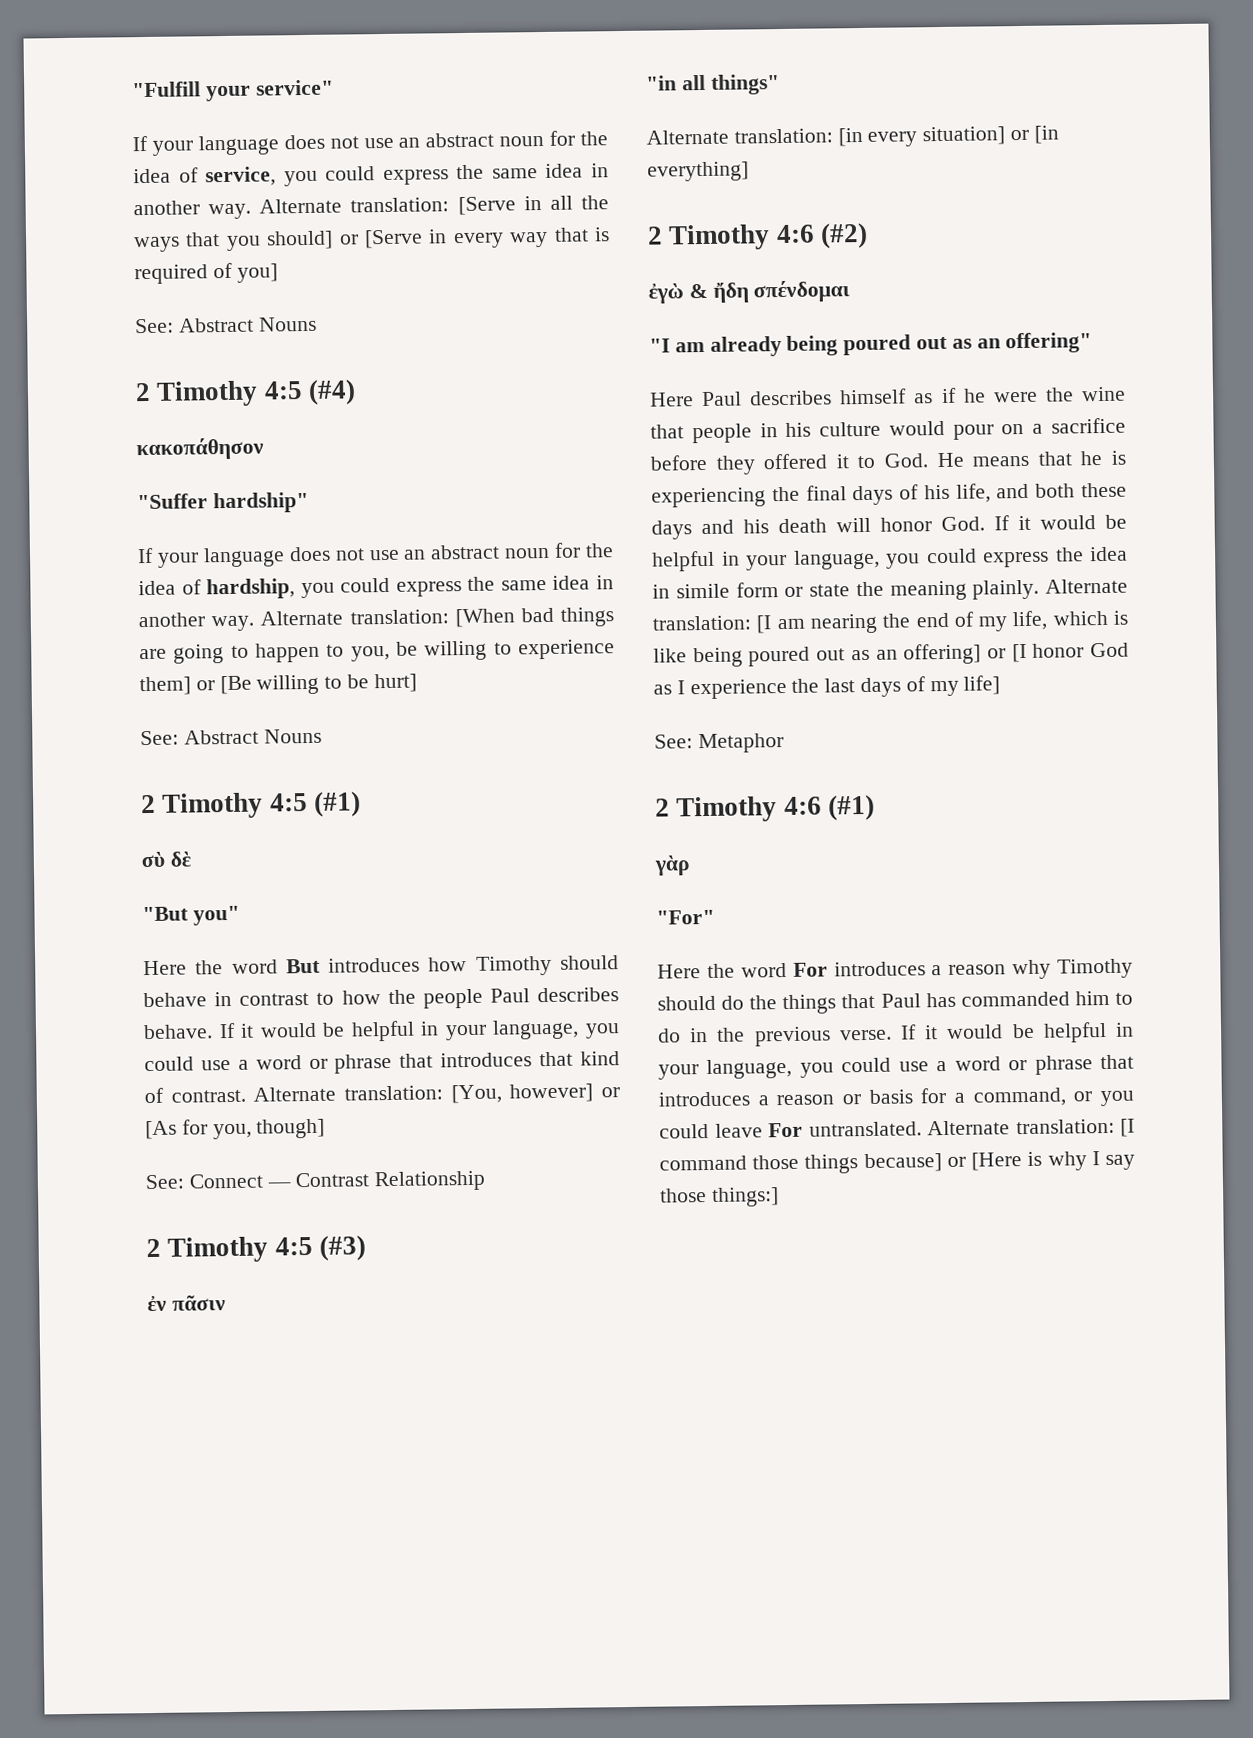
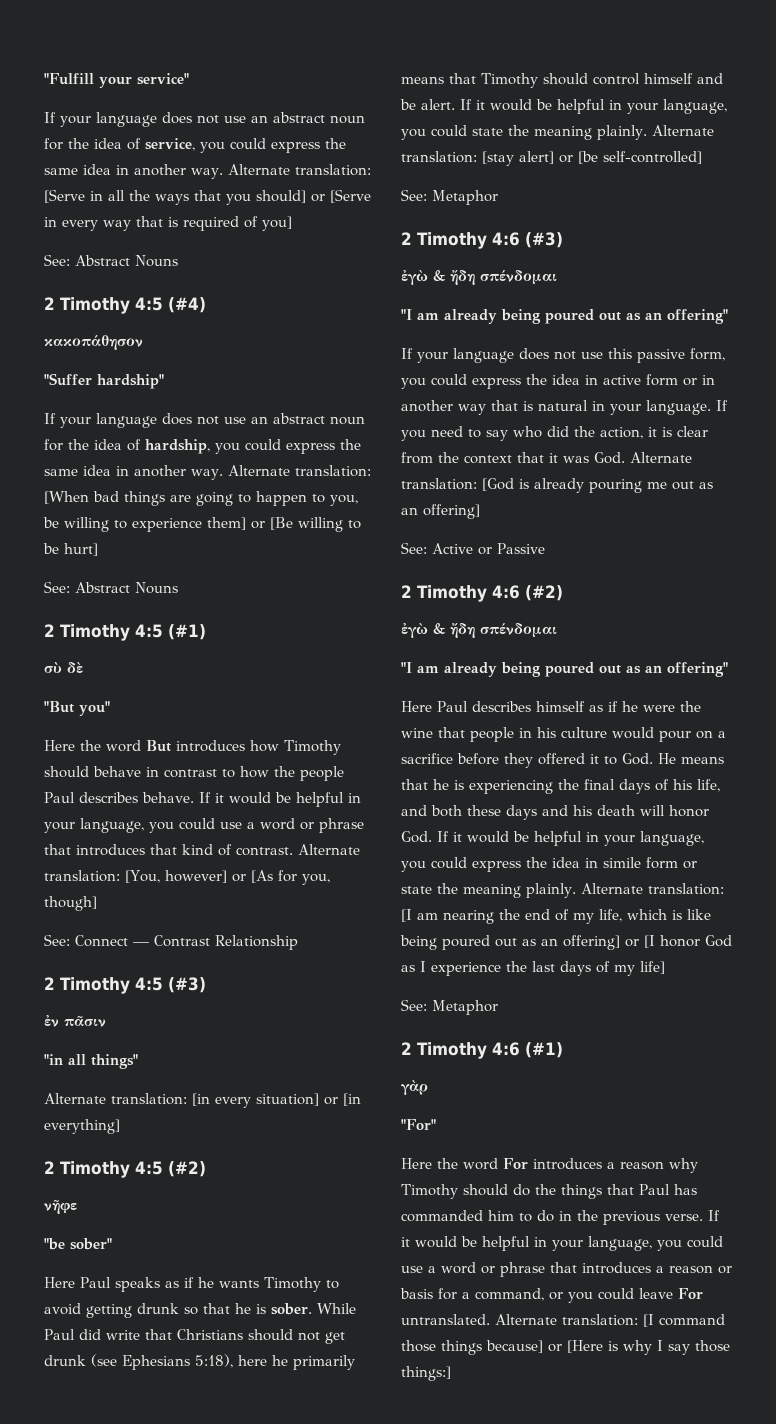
+ 2 Timothy 4:5 (#2)
+ νῆφε
+ "be sober"
+ Here Paul speaks as if he wants Timothy to avoid getting drunk so that he is sober. While Paul did write that Christians should not get drunk (see Ephesians 5:18), here he primarily means that Timothy should control himself and be alert. If it would be helpful in your language, you could state the meaning plainly. Alternate translation: [stay alert] or [be self-controlled]
+ See: Metaphor
+ 2 Timothy 4:6 (#3)
+ ἐγὼ & ἤδη σπένδομαι
+ "I am already being poured out as an offering"
+ If your language does not use this passive form, you could express the idea in active form or in another way that is natural in your language. If you need to say who did the action, it is clear from the context that it was God. Alternate translation: [God is already pouring me out as an offering]
+ See: Active or Passive

